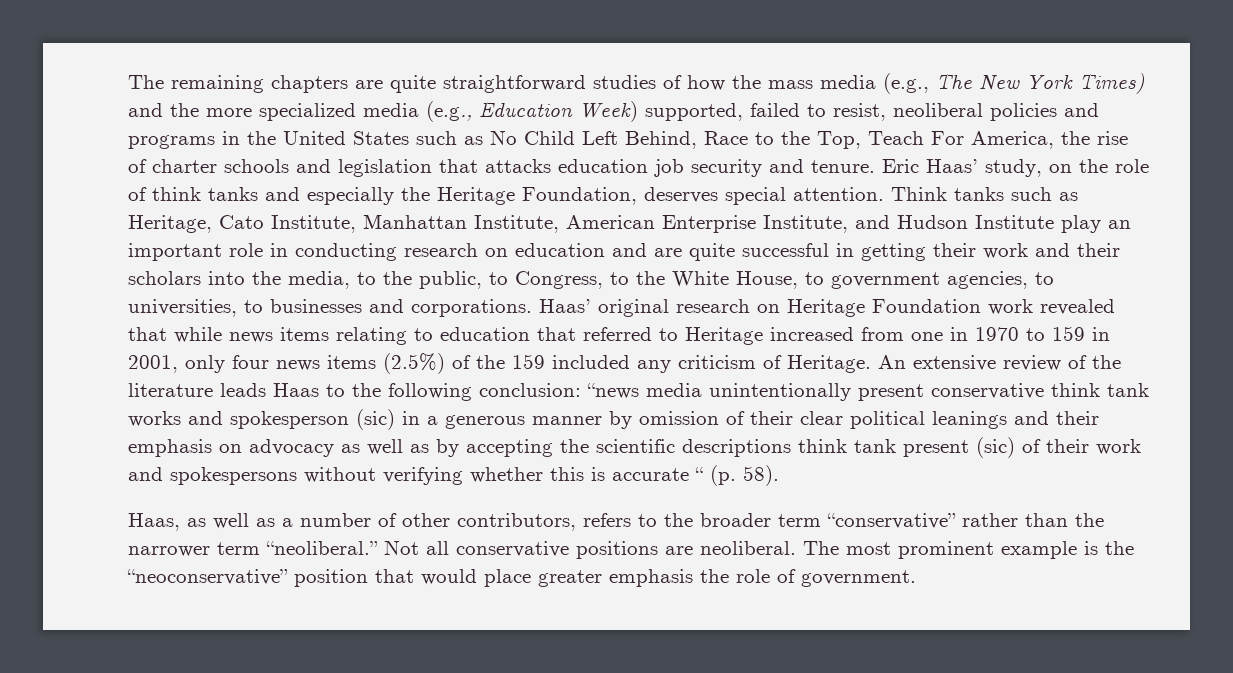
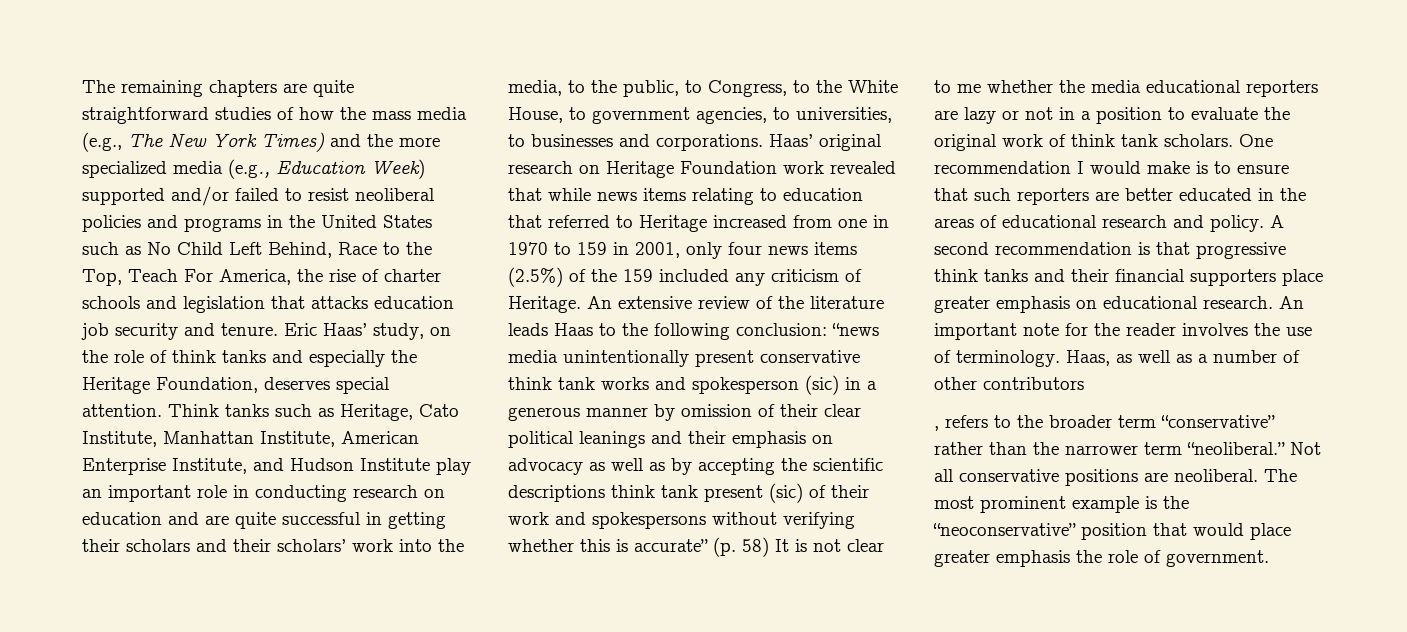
- The remaining chapters are quite straightforward studies of how the mass media (e.g., The New York Times) and the more specialized media (e.g., Education Week) supported, failed to resist, neoliberal policies and programs in the United States such as No Child Left Behind, Race to the Top, Teach For America, the rise of charter schools and legislation that attacks education job security and tenure.
+ The remaining chapters are quite straightforward studies of how the mass media (e.g., The New York Times) and the more specialized media (e.g., Education Week) supported and/or failed to resist neoliberal policies and programs in the United States such as No Child Left Behind, Race to the Top, Teach For America, the rise of charter schools and legislation that attacks education job security and tenure.
- Think tanks such as Heritage, Cato Institute, Manhattan Institute, American Enterprise Institute, and Hudson Institute play an important role in conducting research on education and are quite successful in getting their work and their scholars into the media, to the public, to Congress, to the White House, to government agencies, to universities, to businesses and corporations.
+ Think tanks such as Heritage, Cato Institute, Manhattan Institute, American Enterprise Institute, and Hudson Institute play an important role in conducting research on education and are quite successful in getting their scholars and their scholars’ work into the media, to the public, to Congress, to the White House, to government agencies, to universities, to businesses and corporations.
- “news media unintentionally present conservative think tank works and spokesperson (sic) in a generous manner by omission of their clear political leanings and their emphasis on advocacy as well as by accepting the scientific descriptions think tank present (sic) of their work and spokespersons without verifying whether this is accurate “ (p. 58).
- Haas, as well as a number of other contributors, refers to the broader term “conservative” rather than the narrower term “neoliberal.”
+ “news media unintentionally present conservative think tank works and spokesperson (sic) in a generous manner by omission of their clear political leanings and their emphasis on advocacy as well as by accepting the scientific descriptions think tank present (sic) of their work and spokespersons without verifying whether this is accurate” (p. 58) It is not clear to me whether the media educational reporters are lazy or not in a position to evaluate the original work of think tank scholars. One recommendation I would make is to ensure that such reporters are better educated in the areas of educational research and policy. A second recommendation is that progressive think tanks and their financial supporters place greater emphasis on educational research. An important note for the reader involves the use of terminology. Haas, as well as a number of other contributors
+ , refers to the broader term “conservative” rather than the narrower term “neoliberal.”

